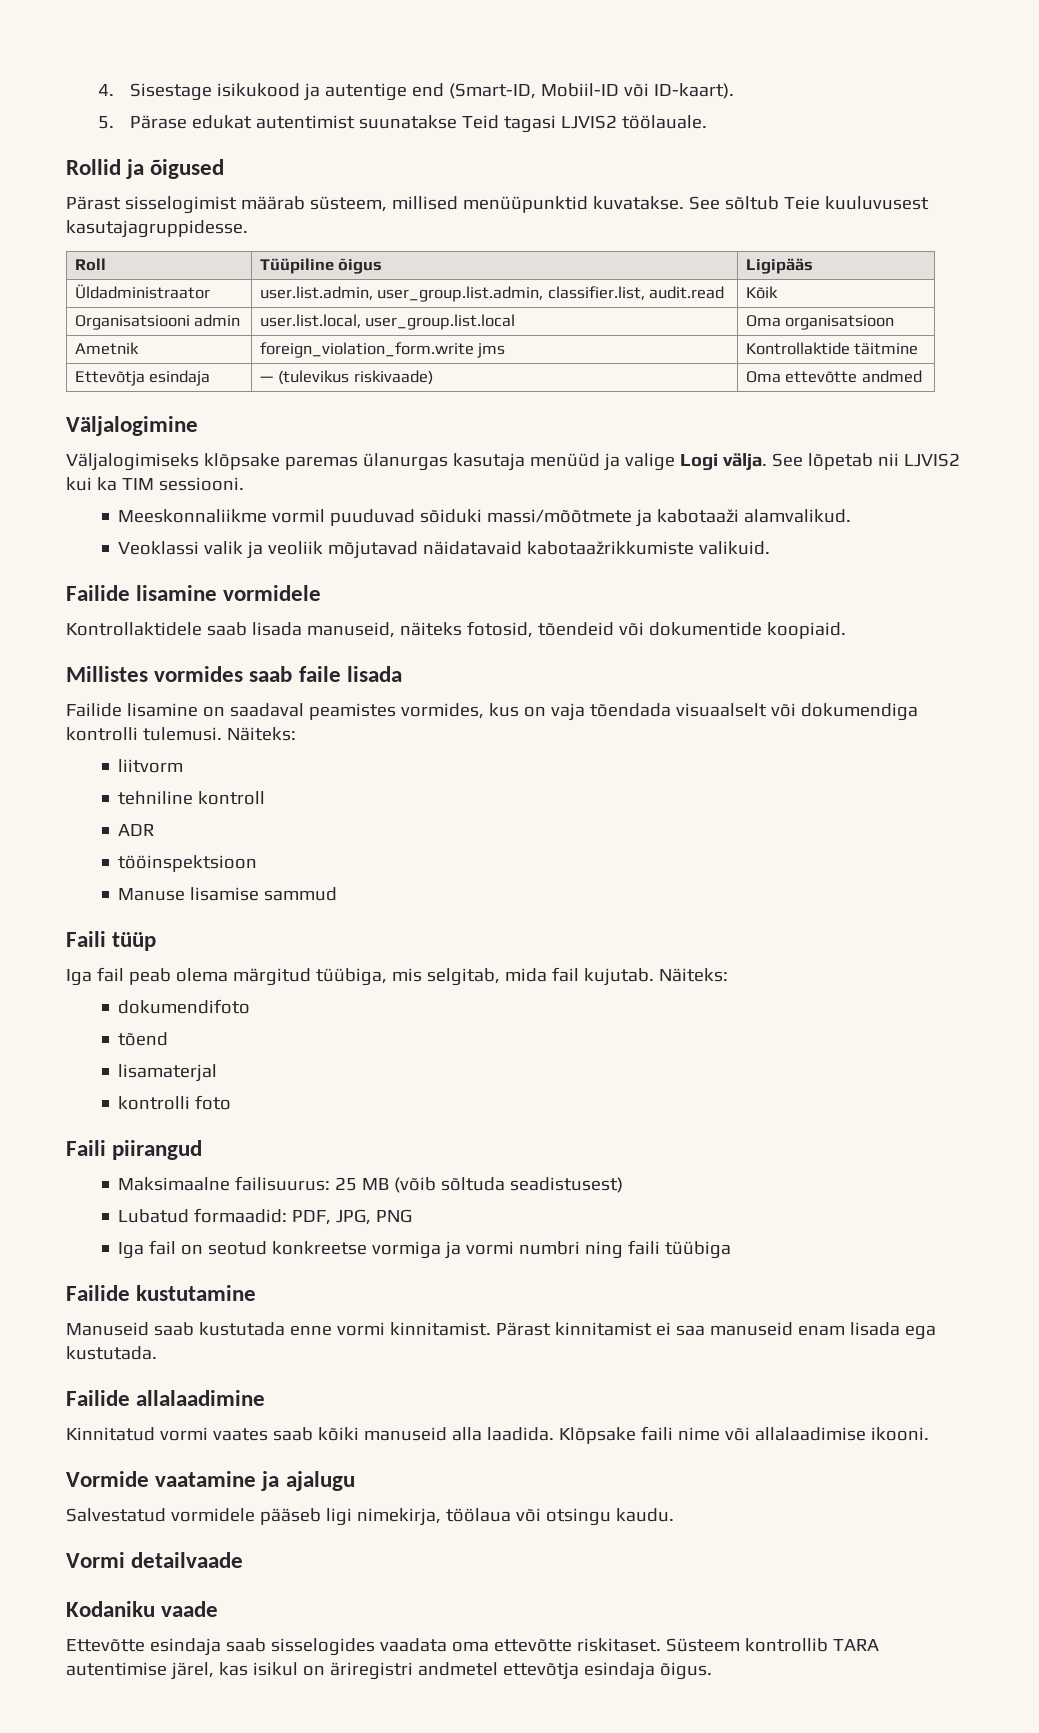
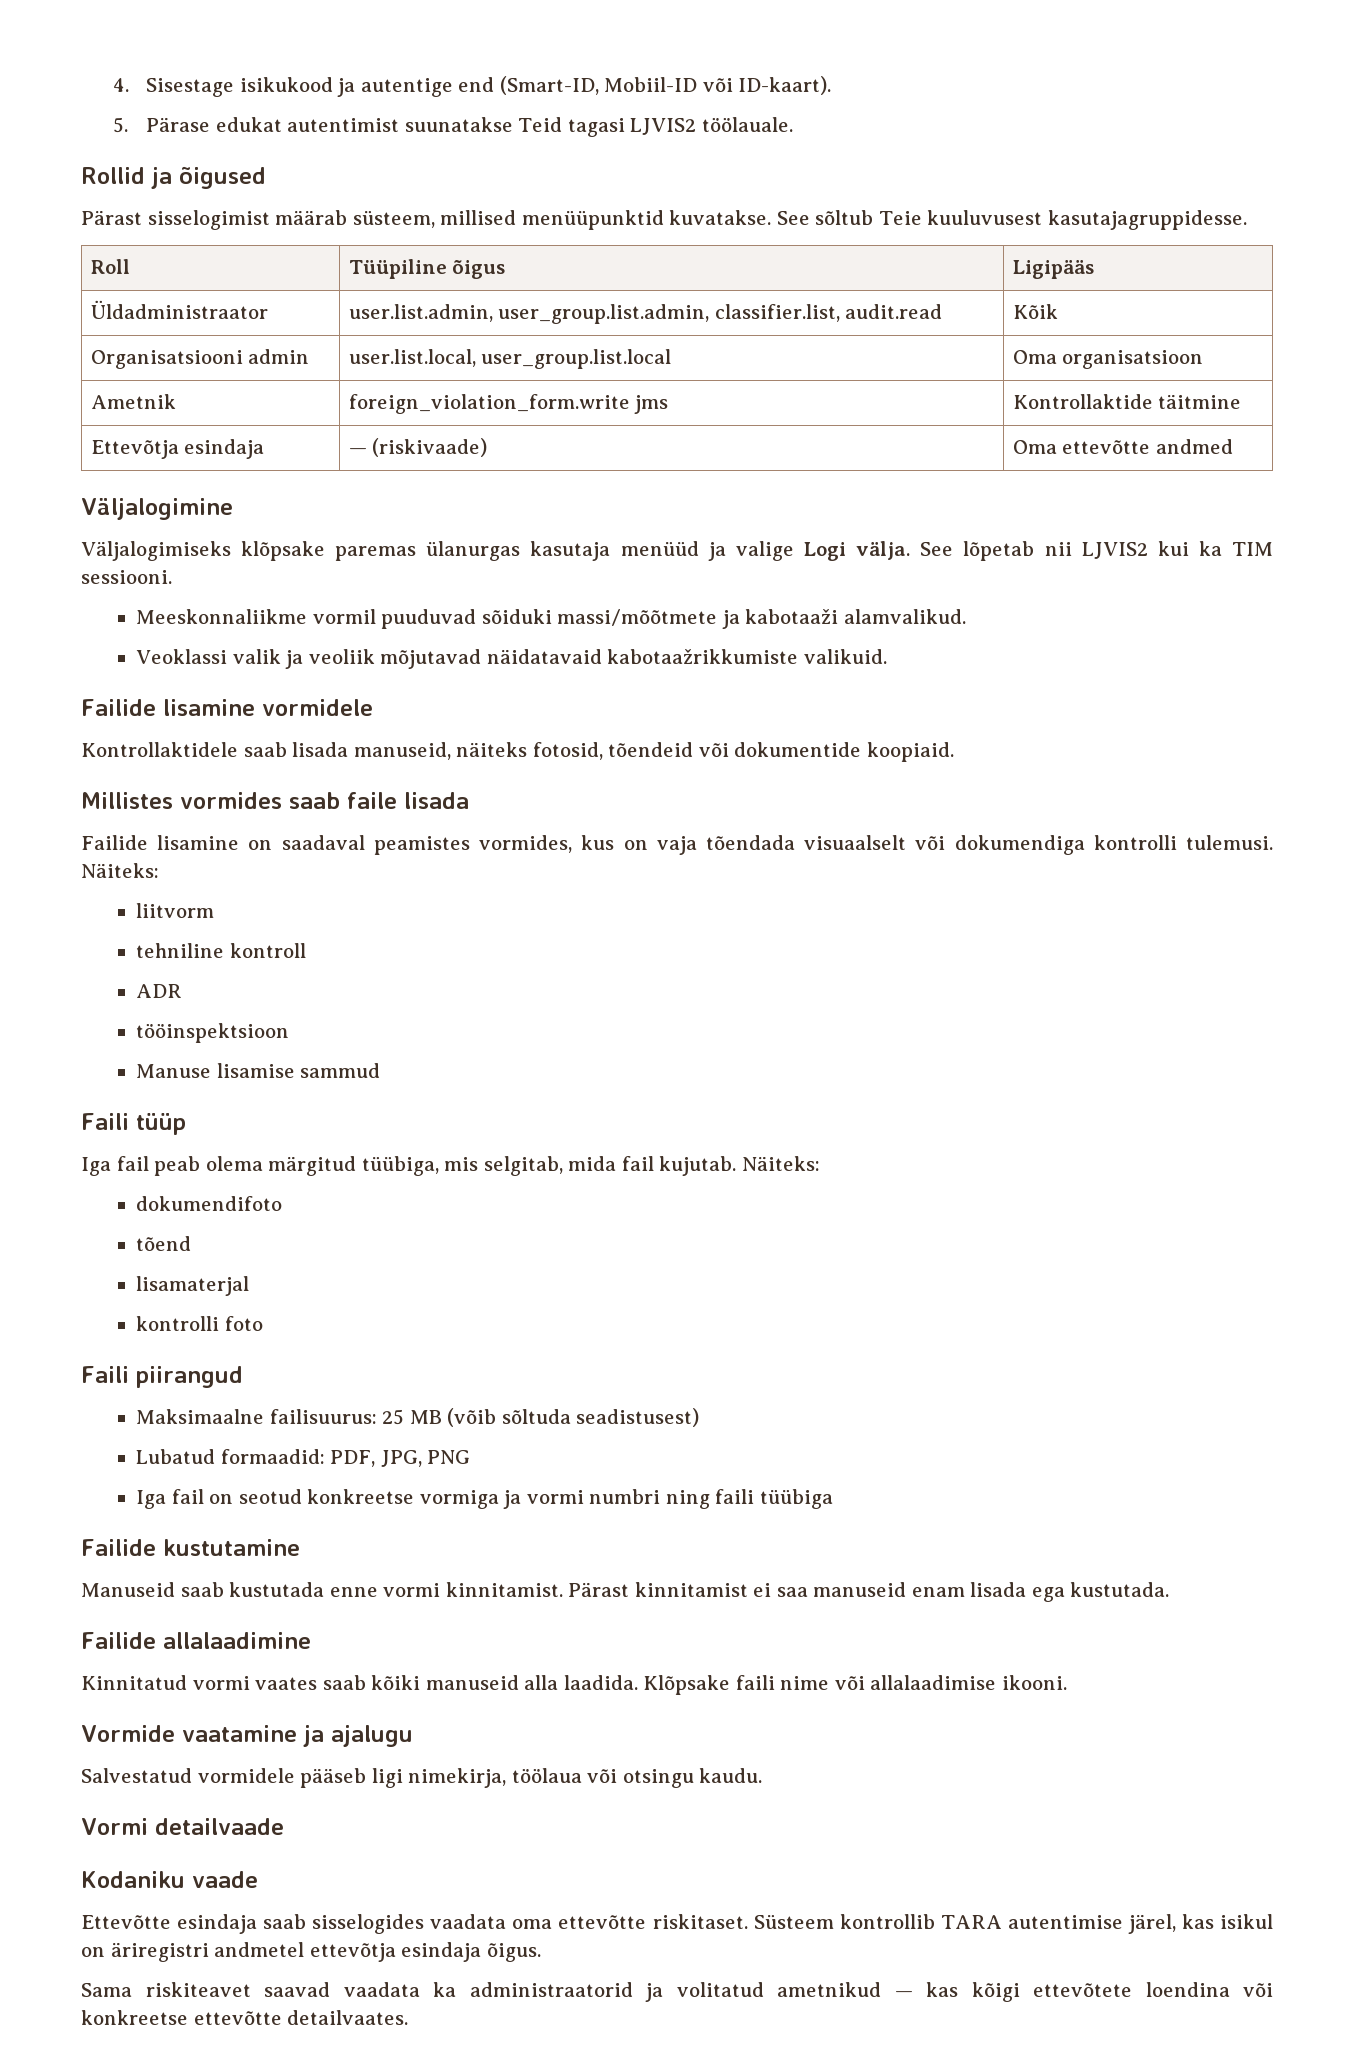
- Ettevõtja esindaja | — (tulevikus riskivaade) | Oma ettevõtte andmed
+ Ettevõtja esindaja | — (riskivaade) | Oma ettevõtte andmed
+ Sama riskiteavet saavad vaadata ka administraatorid ja volitatud ametnikud — kas kõigi ettevõtete loendina või konkreetse ettevõtte detailvaates.

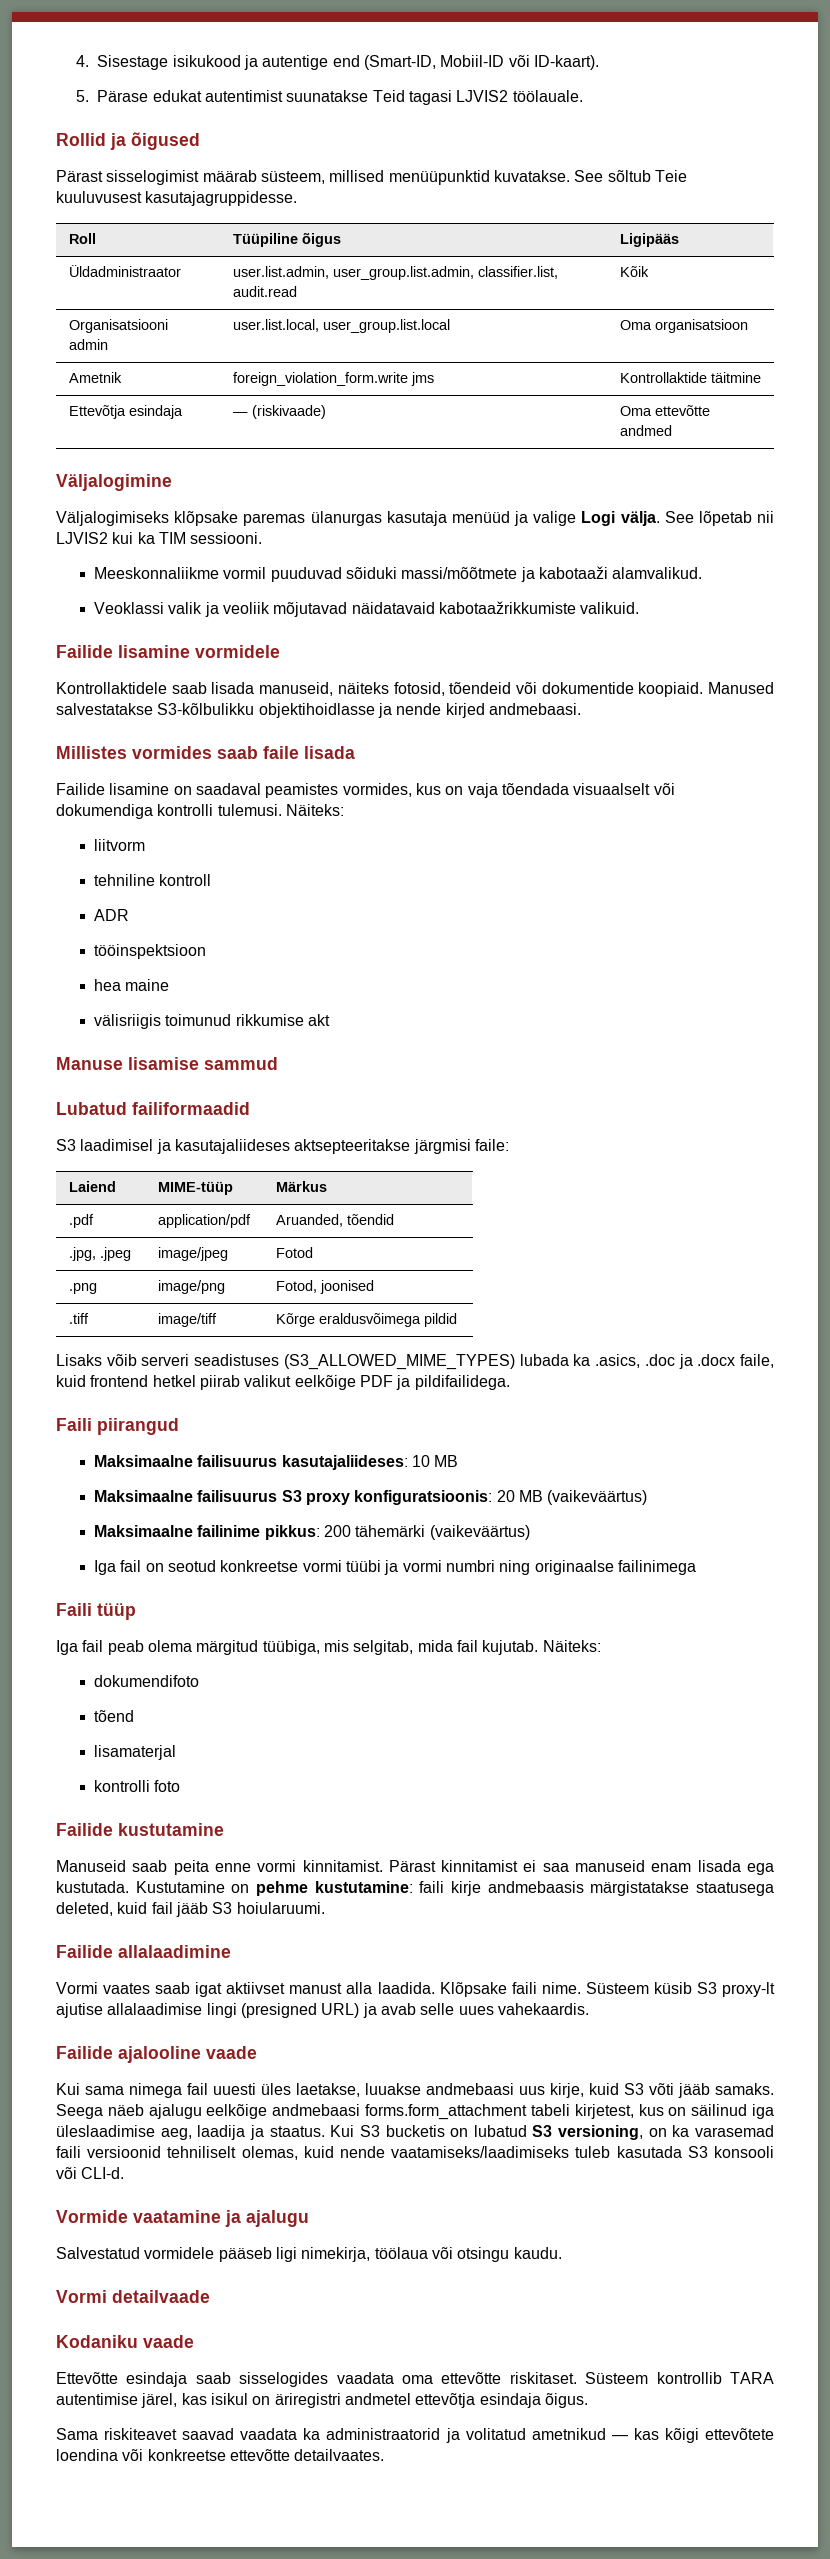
+ Manused salvestatakse S3-kõlbulikku objektihoidlasse ja nende kirjed andmebaasi.
+ hea maine
+ välisriigis toimunud rikkumise akt
  Manuse lisamise sammud
+ Lubatud failiformaadid
+ S3 laadimisel ja kasutajaliideses aktsepteeritakse järgmisi faile:
+ Laiend | MIME-tüüp | Märkus
+ .pdf | application/pdf | Aruanded, tõendid
+ .jpg, .jpeg | image/jpeg | Fotod
+ .png | image/png | Fotod, joonised
+ .tiff | image/tiff | Kõrge eraldusvõimega pildid
+ Lisaks võib serveri seadistuses (S3_ALLOWED_MIME_TYPES) lubada ka .asics, .doc ja .docx faile, kuid frontend hetkel piirab valikut eelkõige PDF ja pildifailidega.
+ Faili piirangud
+ Maksimaalne failisuurus kasutajaliideses: 10 MB
+ Maksimaalne failisuurus S3 proxy konfiguratsioonis: 20 MB (vaikeväärtus)
+ Maksimaalne failinime pikkus: 200 tähemärki (vaikeväärtus)
+ Iga fail on seotud konkreetse vormi tüübi ja vormi numbri ning originaalse failinimega
- Faili piirangud
- Maksimaalne failisuurus: 25 MB (võib sõltuda seadistusest)
- Lubatud formaadid: PDF, JPG, PNG
- Iga fail on seotud konkreetse vormiga ja vormi numbri ning faili tüübiga
- Manuseid saab kustutada enne vormi kinnitamist.
+ Manuseid saab peita enne vormi kinnitamist.
- Pärast kinnitamist ei saa manuseid enam lisada ega kustutada.
+ Pärast kinnitamist ei saa manuseid enam lisada ega kustutada. Kustutamine on pehme kustutamine: faili kirje andmebaasis märgistatakse staatusega deleted, kuid fail jääb S3 hoiularuumi.
  Failide allalaadimine
- Kinnitatud vormi vaates saab kõiki manuseid alla laadida. Klõpsake faili nime või allalaadimise ikooni.
+ Vormi vaates saab igat aktiivset manust alla laadida. Klõpsake faili nime. Süsteem küsib S3 proxy-lt ajutise allalaadimise lingi (presigned URL) ja avab selle uues vahekaardis.
+ Failide ajalooline vaade
+ Kui sama nimega fail uuesti üles laetakse, luuakse andmebaasi uus kirje, kuid S3 võti jääb samaks. Seega näeb ajalugu eelkõige andmebaasi forms.form_attachment tabeli kirjetest, kus on säilinud iga üleslaadimise aeg, laadija ja staatus. Kui S3 bucketis on lubatud S3 versioning, on ka varasemad faili versioonid tehniliselt olemas, kuid nende vaatamiseks/laadimiseks tuleb kasutada S3 konsooli või CLI-d.

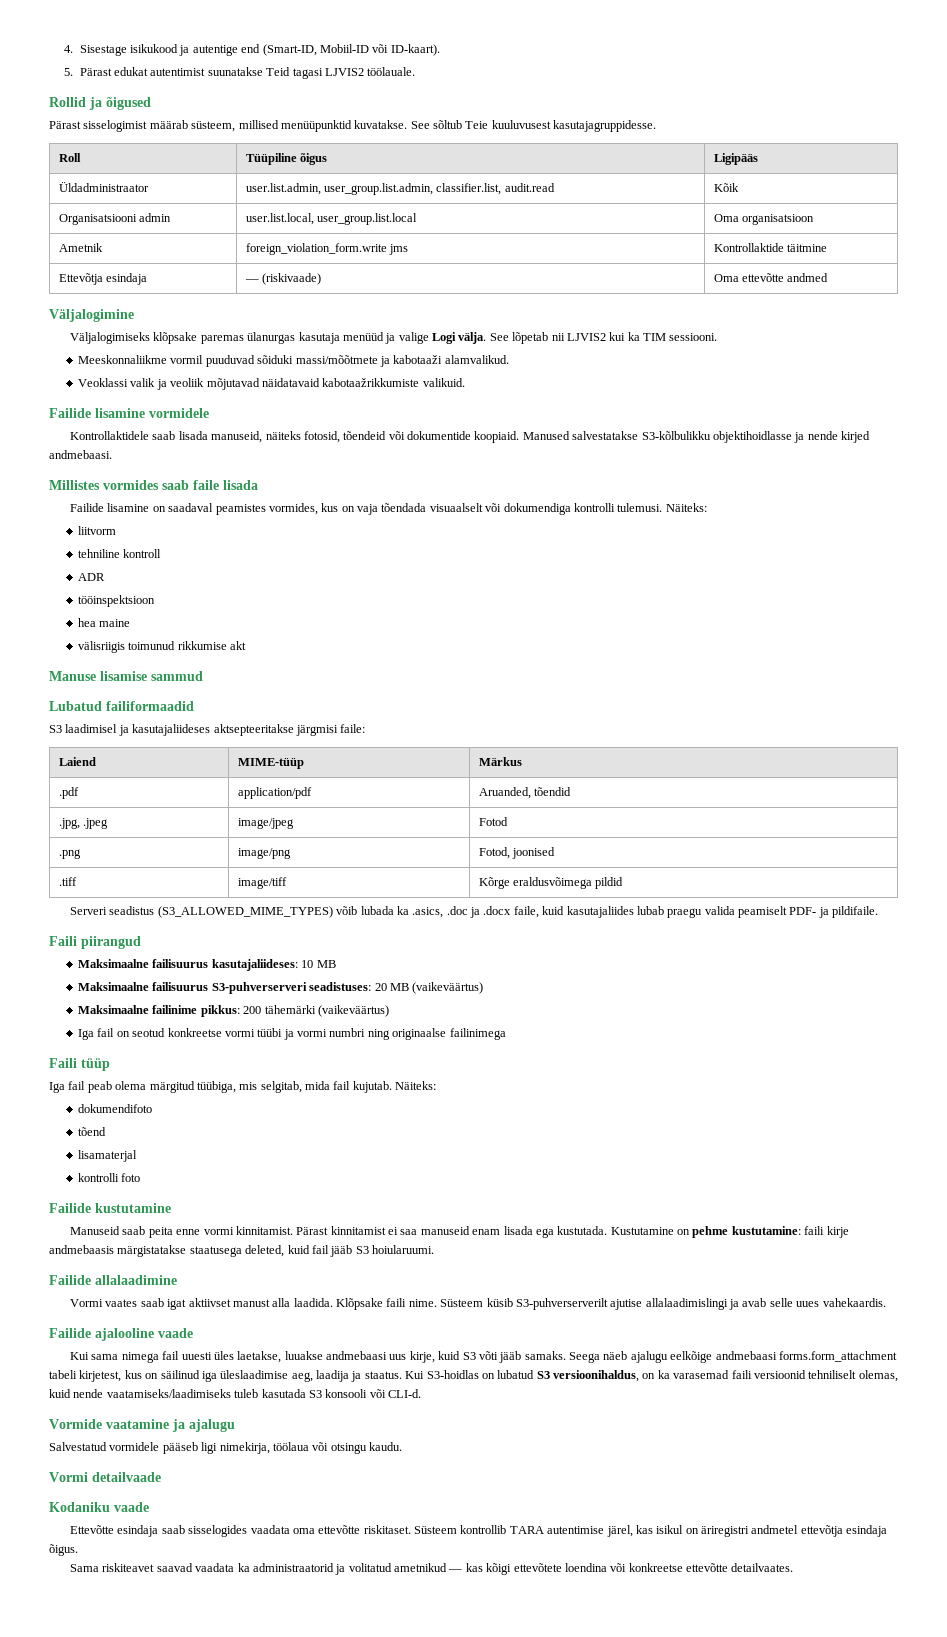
- 5. Pärase edukat autentimist suunatakse Teid tagasi LJVIS2 töölauale.
+ 5. Pärast edukat autentimist suunatakse Teid tagasi LJVIS2 töölauale.
- Lisaks võib serveri seadistuses (S3_ALLOWED_MIME_TYPES) lubada ka .asics, .doc ja .docx faile, kuid frontend hetkel piirab valikut eelkõige PDF ja pildifailidega.
+ Serveri seadistus (S3_ALLOWED_MIME_TYPES) võib lubada ka .asics, .doc ja .docx faile, kuid kasutajaliides lubab praegu valida peamiselt PDF- ja pildifaile.
- Maksimaalne failisuurus S3 proxy konfiguratsioonis: 20 MB (vaikeväärtus)
+ Maksimaalne failisuurus S3-puhverserveri seadistuses: 20 MB (vaikeväärtus)
- Süsteem küsib S3 proxy-lt ajutise allalaadimise lingi (presigned URL) ja avab selle uues vahekaardis.
+ Süsteem küsib S3-puhverserverilt ajutise allalaadimislingi ja avab selle uues vahekaardis.
- Kui S3 bucketis on lubatud S3 versioning, on ka varasemad faili versioonid tehniliselt olemas, kuid nende vaatamiseks/laadimiseks tuleb kasutada S3 konsooli või CLI-d.
+ Kui S3-hoidlas on lubatud S3 versioonihaldus, on ka varasemad faili versioonid tehniliselt olemas, kuid nende vaatamiseks/laadimiseks tuleb kasutada S3 konsooli või CLI-d.

